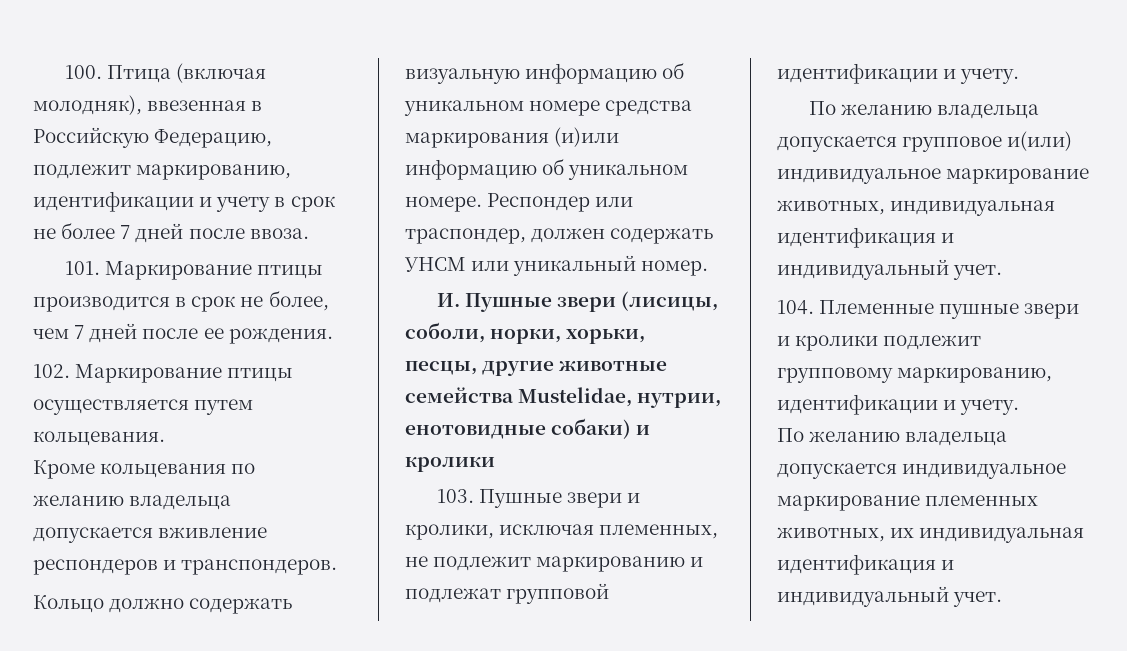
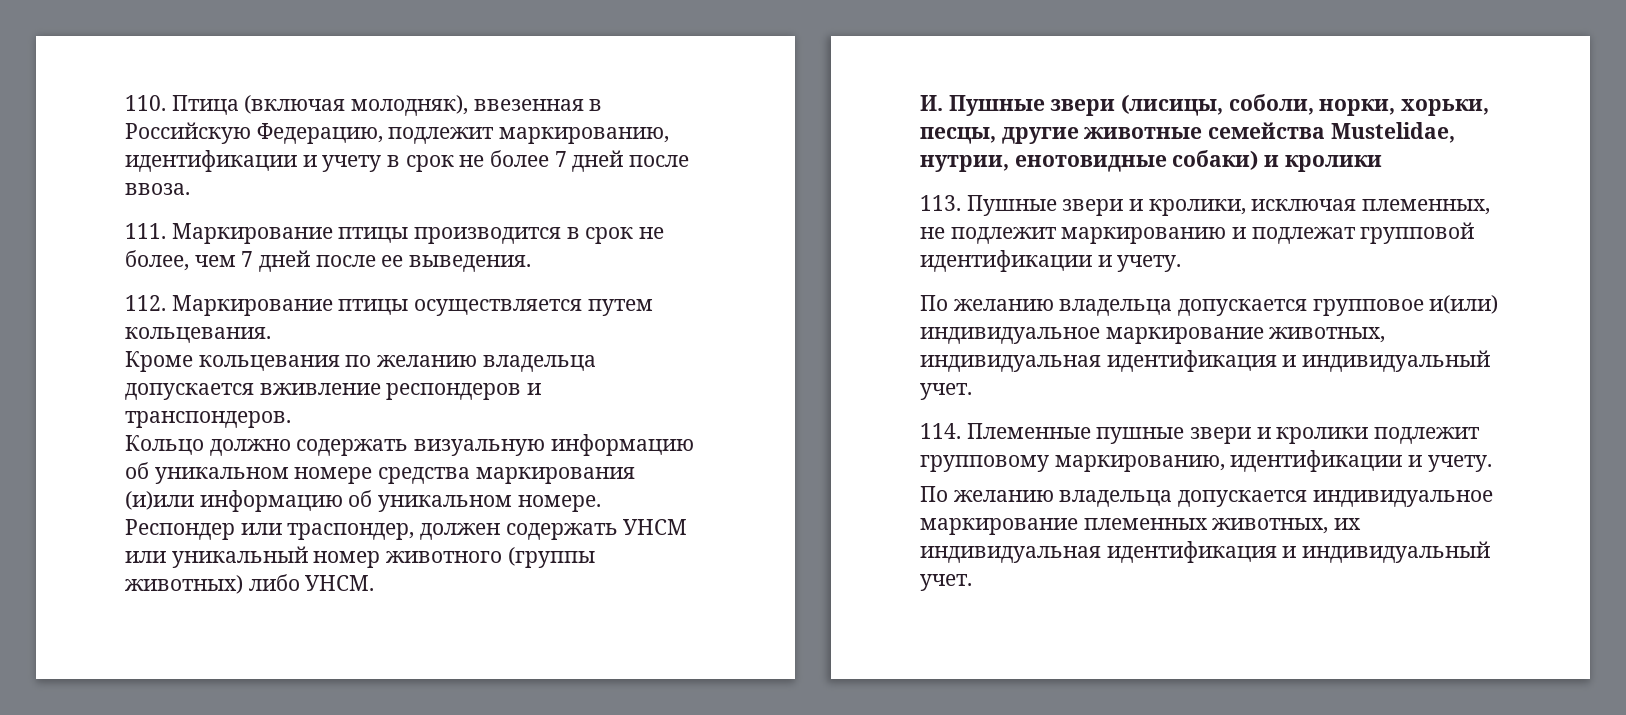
- 100. Птица (включая молодняк), ввезенная в Российскую Федерацию, подлежит маркированию, идентификации и учету в срок не более 7 дней после ввоза.
+ 110. Птица (включая молодняк), ввезенная в Российскую Федерацию, подлежит маркированию, идентификации и учету в срок не более 7 дней после ввоза.
- 101. Маркирование птицы производится в срок не более, чем 7 дней после ее рождения.
- 102. Маркирование птицы осуществляется путем кольцевания.
+ 111. Маркирование птицы производится в срок не более, чем 7 дней после ее выведения.
+ 112. Маркирование птицы осуществляется путем кольцевания.
- Респондер или траспондер, должен содержать УНСМ или уникальный номер.
+ Респондер или траспондер, должен содержать УНСМ или уникальный номер животного (группы животных) либо УНСМ.
- 103. Пушные звери и кролики, исключая племенных, не подлежит маркированию и подлежат групповой идентификации и учету.
+ 113. Пушные звери и кролики, исключая племенных, не подлежит маркированию и подлежат групповой идентификации и учету.
- 104. Племенные пушные звери и кролики подлежит групповому маркированию, идентификации и учету.
+ 114. Племенные пушные звери и кролики подлежит групповому маркированию, идентификации и учету.

